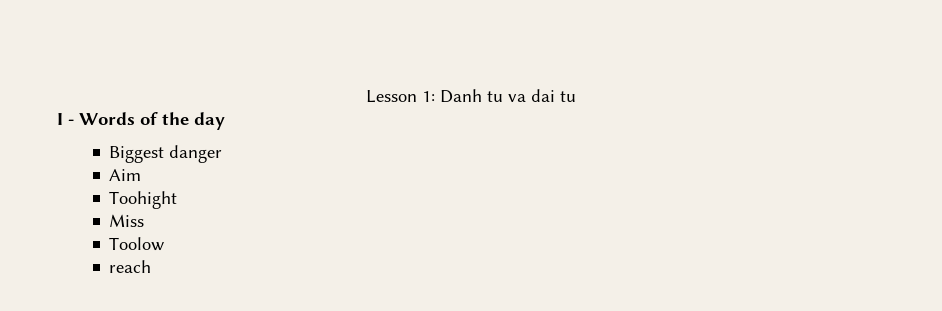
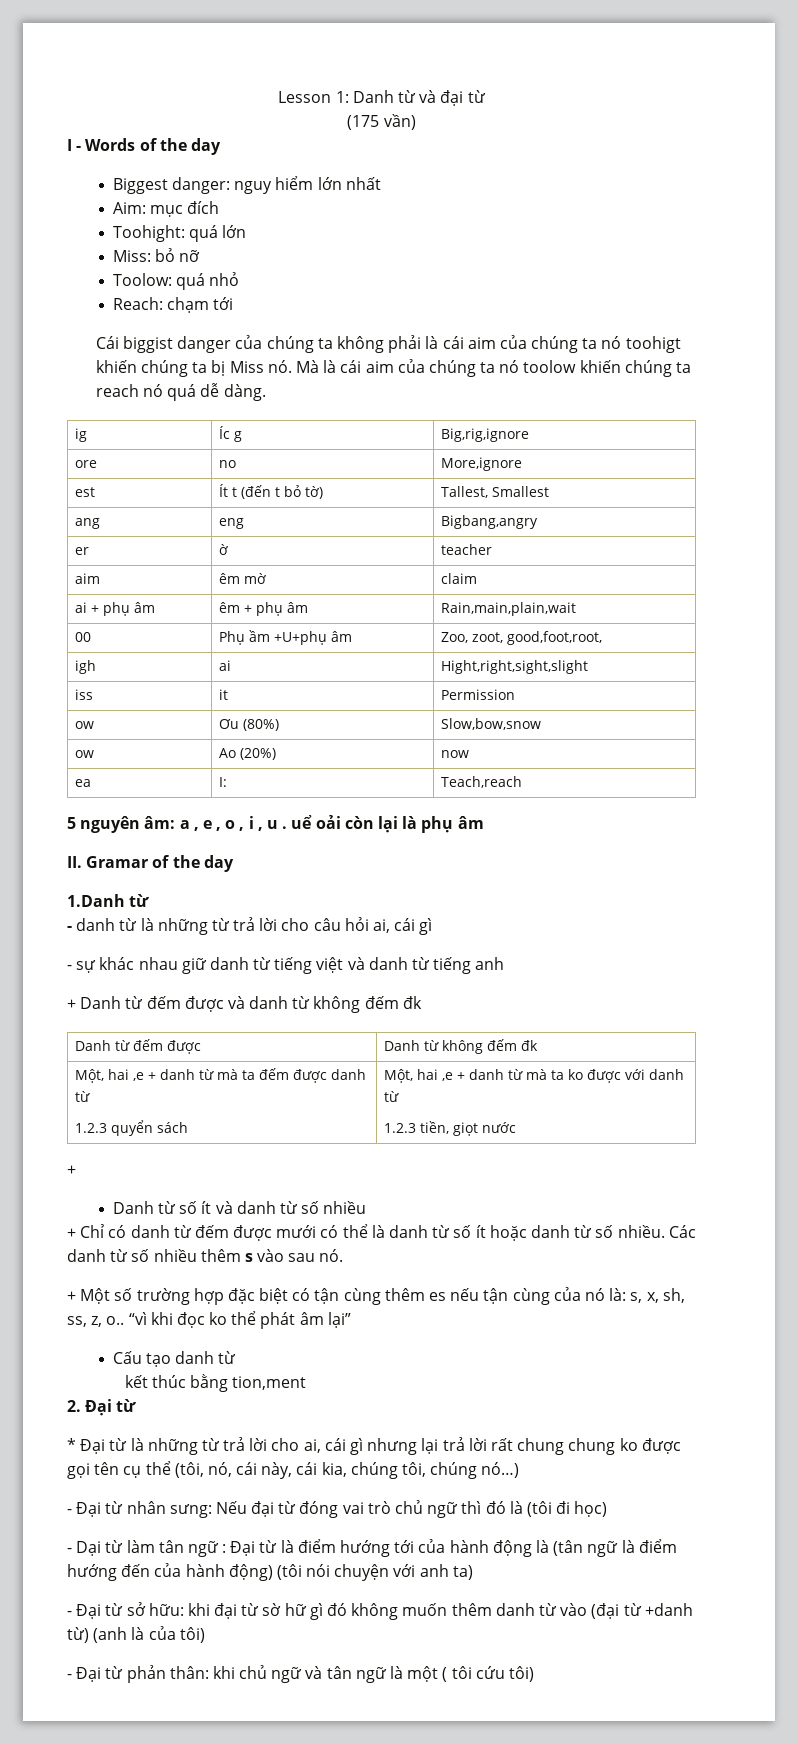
- Lesson 1: Danh tu va dai tu
+ Lesson 1: Danh từ và đại từ
+ (175 vần)
- Biggest danger
- Aim
- Toohight
- Miss
- Toolow
- reach
+ Biggest danger: nguy hiểm lớn nhất
+ Aim: mục đích
+ Toohight: quá lớn
+ Miss: bỏ nỡ
+ Toolow: quá nhỏ
+ Reach: chạm tới
+ Cái biggist danger của chúng ta không phải là cái aim của chúng ta nó toohigt khiến chúng ta bị Miss nó. Mà là cái aim của chúng ta nó toolow khiến chúng ta reach nó quá dễ dàng.
+ ig | Íc g | Big,rig,ignore
+ ore | no | More,ignore
+ est | Ít t (đến t bỏ tờ) | Tallest, Smallest
+ ang | eng | Bigbang,angry
+ er | ờ | teacher
+ aim | êm mờ | claim
+ ai + phụ âm | êm + phụ âm | Rain,main,plain,wait
+ 00 | Phụ ầm +U+phụ âm | Zoo, zoot, good,foot,root,
+ igh | ai | Hight,right,sight,slight
+ iss | it | Permission
+ ow | Ơu (80%) | Slow,bow,snow
+ ow | Ao (20%) | now
+ ea | I: | Teach,reach
+ 5 nguyên âm: a , e , o , i , u . uể oải còn lại là phụ âm
+ II. Gramar of the day
+ 1.Danh từ
+ - danh từ là những từ trả lời cho câu hỏi ai, cái gì
+ - sự khác nhau giữ danh từ tiếng việt và danh từ tiếng anh
+ + Danh từ đếm được và danh từ không đếm đk
+ Danh từ đếm được | Danh từ không đếm đk
+ Một, hai ,e + danh từ mà ta đếm được danh từ
+ 1.2.3 quyển sách | Một, hai ,e + danh từ mà ta ko được với danh từ
+ 1.2.3 tiền, giọt nước
+ +
+ Danh từ số ít và danh từ số nhiều
+ + Chỉ có danh từ đếm được mưới có thể là danh từ số ít hoặc danh từ số nhiều. Các danh từ số nhiều thêm s vào sau nó.
+ + Một số trường hợp đặc biệt có tận cùng thêm es nếu tận cùng của nó là: s, x, sh, ss, z, o.. “vì khi đọc ko thể phát âm lại”
+ Cấu tạo danh từ
+ kết thúc bằng tion,ment
+ 2. Đại từ
+ * Đại từ là những từ trả lời cho ai, cái gì nhưng lại trả lời rất chung chung ko được gọi tên cụ thể (tôi, nó, cái này, cái kia, chúng tôi, chúng nó…)
+ - Đại từ nhân sưng: Nếu đại từ đóng vai trò chủ ngữ thì đó là (tôi đi học)
+ - Dại từ làm tân ngữ : Đại từ là điểm hướng tới của hành động là (tân ngữ là điểm hướng đến của hành động) (tôi nói chuyện với anh ta)
+ - Đại từ sở hữu: khi đại từ sờ hữ gì đó không muốn thêm danh từ vào (đại từ +danh từ) (anh là của tôi)
+ - Đại từ phản thân: khi chủ ngữ và tân ngữ là một ( tôi cứu tôi)

